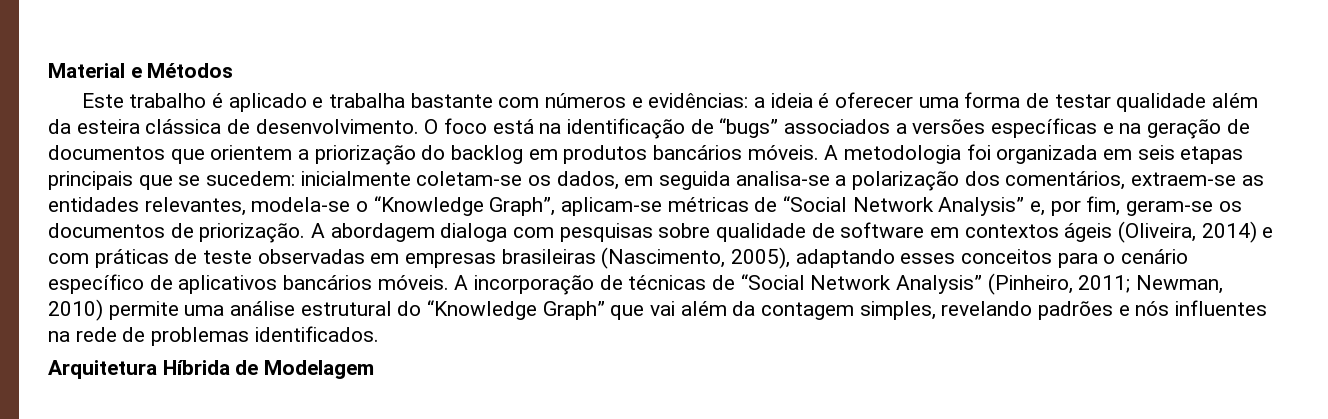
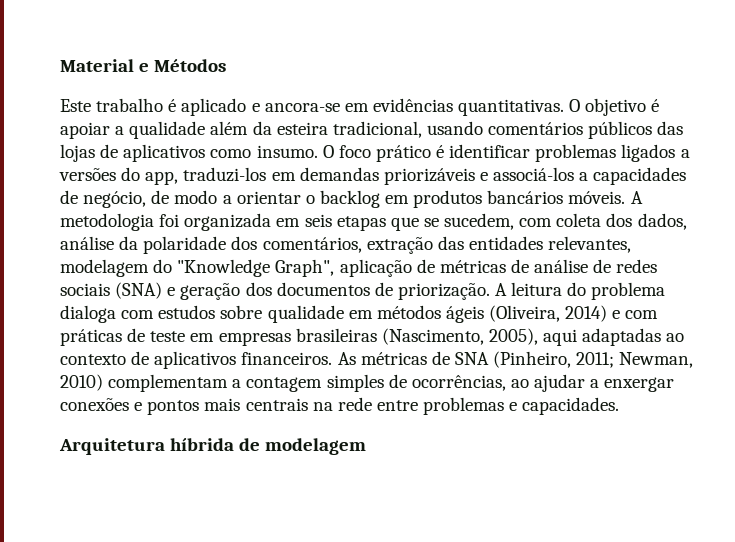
- Este trabalho é aplicado e trabalha bastante com números e evidências: a ideia é oferecer uma forma de testar qualidade além da esteira clássica de desenvolvimento. O foco está na identificação de “bugs” associados a versões específicas e na geração de documentos que orientem a priorização do backlog em produtos bancários móveis.
+ Este trabalho é aplicado e ancora-se em evidências quantitativas. O objetivo é apoiar a qualidade além da esteira tradicional, usando comentários públicos das lojas de aplicativos como insumo. O foco prático é identificar problemas ligados a versões do app, traduzi-los em demandas priorizáveis e associá-los a capacidades de negócio, de modo a orientar o backlog em produtos bancários móveis.
- A metodologia foi organizada em seis etapas principais que se sucedem: inicialmente coletam-se os dados, em seguida analisa-se a polarização dos comentários, extraem-se as entidades relevantes, modela-se o “Knowledge Graph”, aplicam-se métricas de “Social Network Analysis” e, por fim, geram-se os documentos de priorização.
+ A metodologia foi organizada em seis etapas que se sucedem, com coleta dos dados, análise da polaridade dos comentários, extração das entidades relevantes, modelagem do "Knowledge Graph", aplicação de métricas de análise de redes sociais (SNA) e geração dos documentos de priorização.
- A abordagem dialoga com pesquisas sobre qualidade de software em contextos ágeis (Oliveira, 2014) e com práticas de teste observadas em empresas brasileiras (Nascimento, 2005), adaptando esses conceitos para o cenário específico de aplicativos bancários móveis. A incorporação de técnicas de “Social Network Analysis” (Pinheiro, 2011; Newman, 2010) permite uma análise estrutural do “Knowledge Graph” que vai além da contagem simples, revelando padrões e nós influentes na rede de problemas identificados.
- Arquitetura Híbrida de Modelagem
+ A leitura do problema dialoga com estudos sobre qualidade em métodos ágeis (Oliveira, 2014) e com práticas de teste em empresas brasileiras (Nascimento, 2005), aqui adaptadas ao contexto de aplicativos financeiros. As métricas de SNA (Pinheiro, 2011; Newman, 2010) complementam a contagem simples de ocorrências, ao ajudar a enxergar conexões e pontos mais centrais na rede entre problemas e capacidades.
+ Arquitetura híbrida de modelagem

